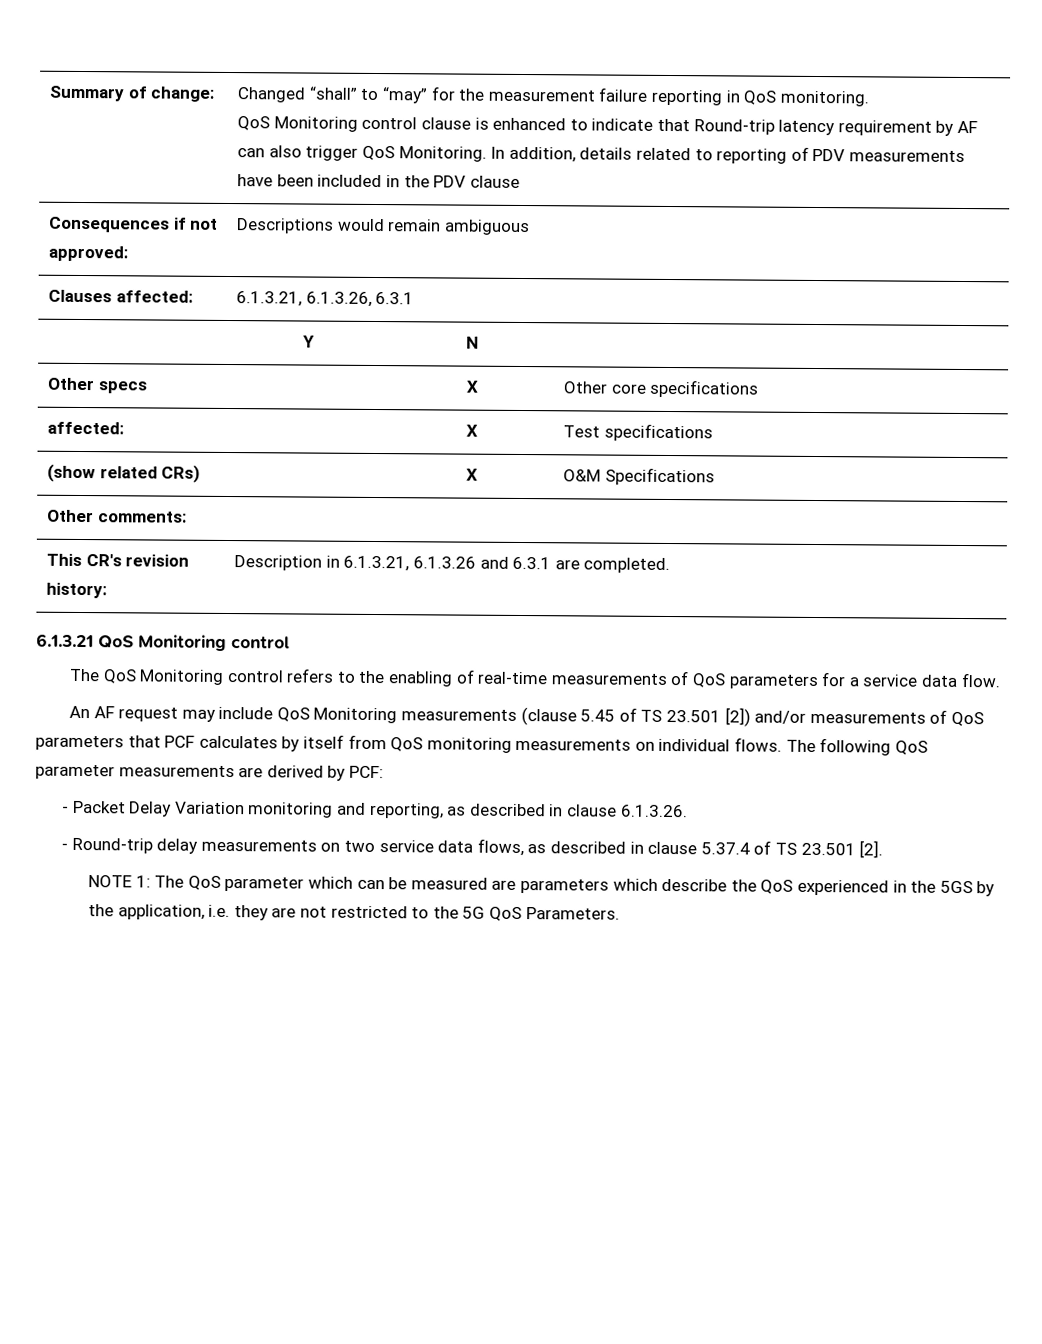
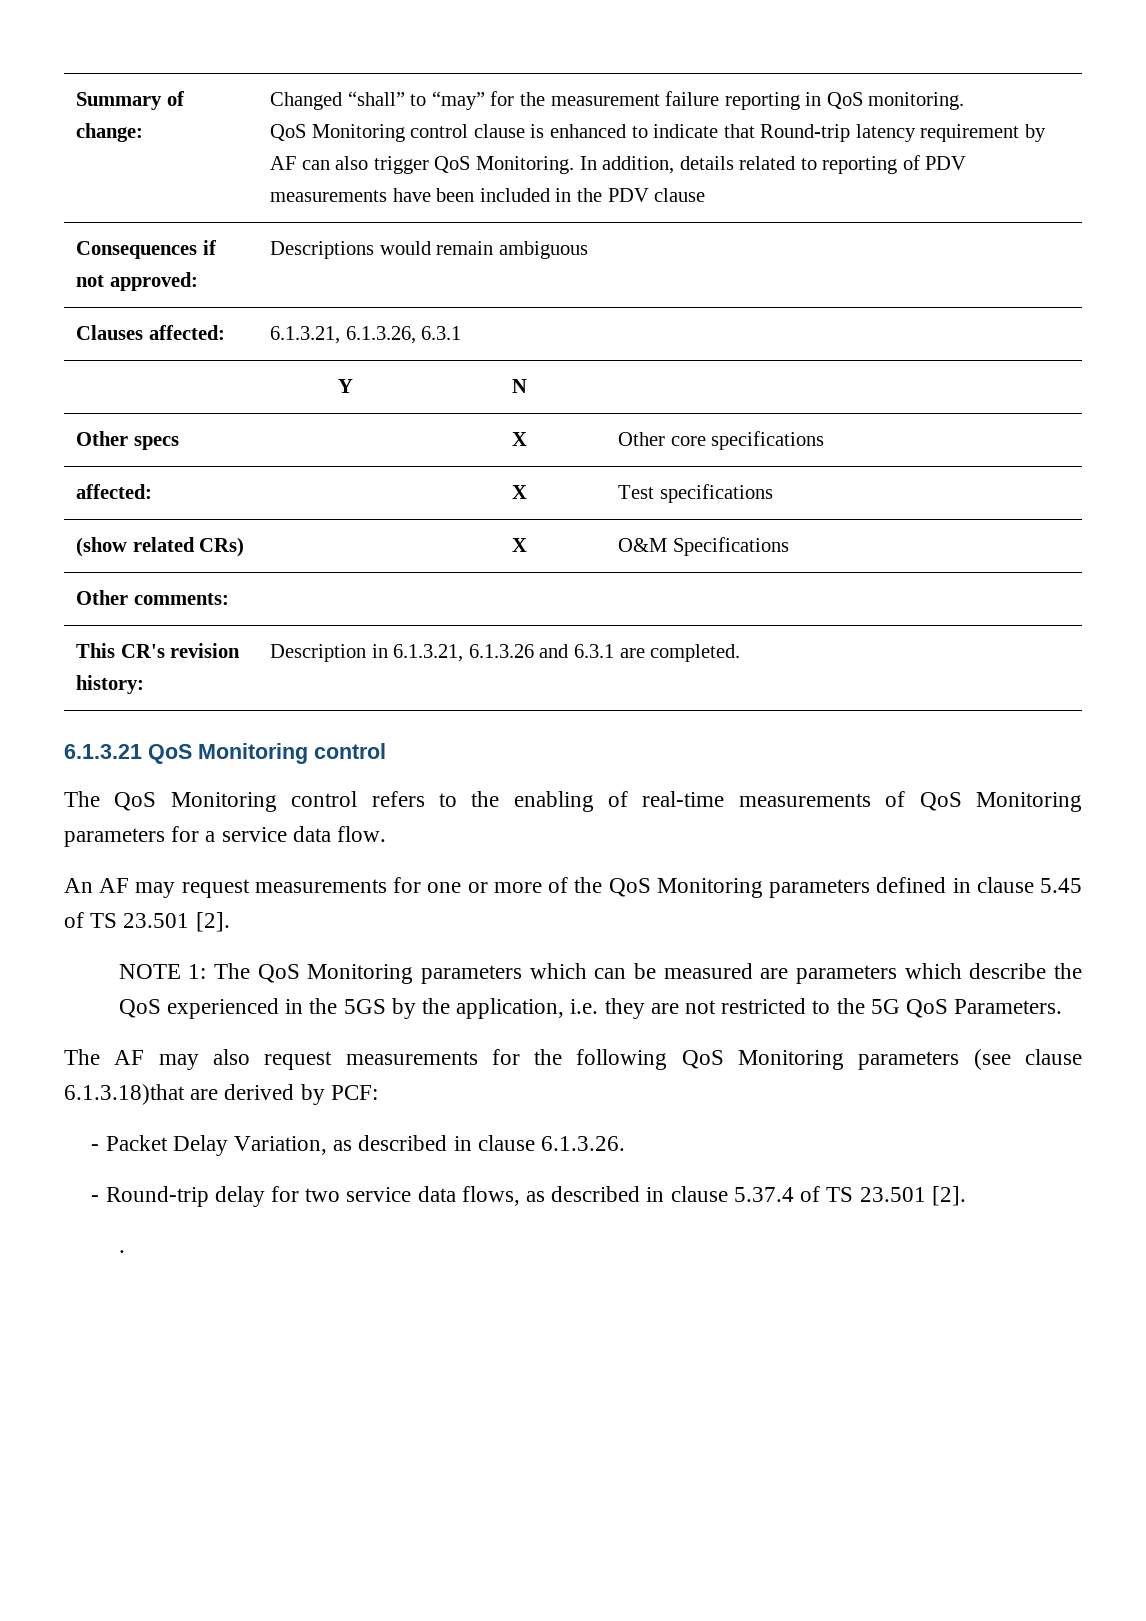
- The QoS Monitoring control refers to the enabling of real-time measurements of QoS parameters for a service data flow.
+ The QoS Monitoring control refers to the enabling of real-time measurements of QoS Monitoring parameters for a service data flow.
- An AF request may include QoS Monitoring measurements (clause 5.45 of TS 23.501 [2]) and/or measurements of QoS parameters that PCF calculates by itself from QoS monitoring measurements on individual flows. The following QoS parameter measurements are derived by PCF:
- - Packet Delay Variation monitoring and reporting, as described in clause 6.1.3.26.
- - Round-trip delay measurements on two service data flows, as described in clause 5.37.4 of TS 23.501 [2].
+ An AF may request measurements for one or more of the QoS Monitoring parameters defined in clause 5.45 of TS 23.501 [2].
- NOTE 1: The QoS parameter which can be measured are parameters which describe the QoS experienced in the 5GS by the application, i.e. they are not restricted to the 5G QoS Parameters.
+ NOTE 1: The QoS Monitoring parameters which can be measured are parameters which describe the QoS experienced in the 5GS by the application, i.e. they are not restricted to the 5G QoS Parameters.
+ The AF may also request measurements for the following QoS Monitoring parameters (see clause 6.1.3.18)that are derived by PCF:
+ - Packet Delay Variation, as described in clause 6.1.3.26.
+ - Round-trip delay for two service data flows, as described in clause 5.37.4 of TS 23.501 [2].
+ .

